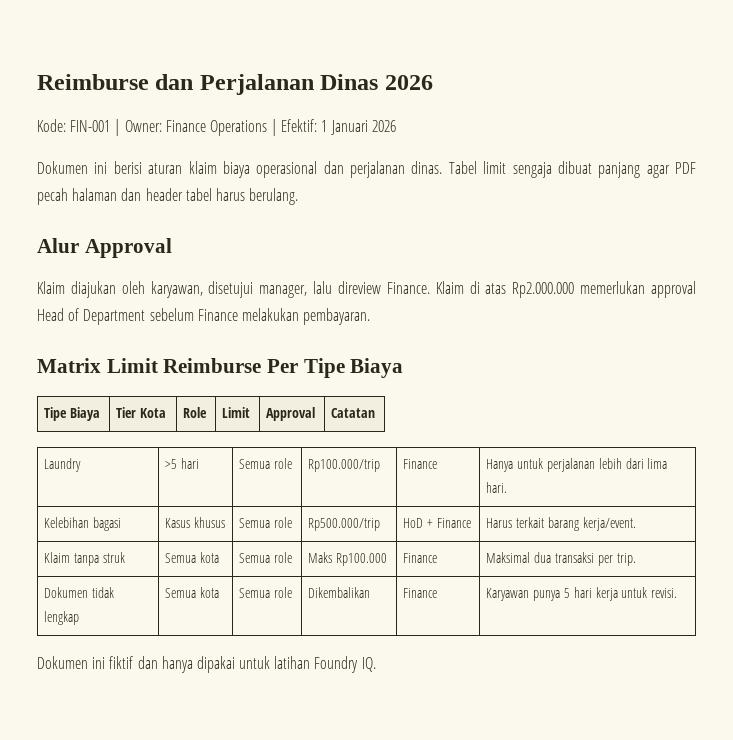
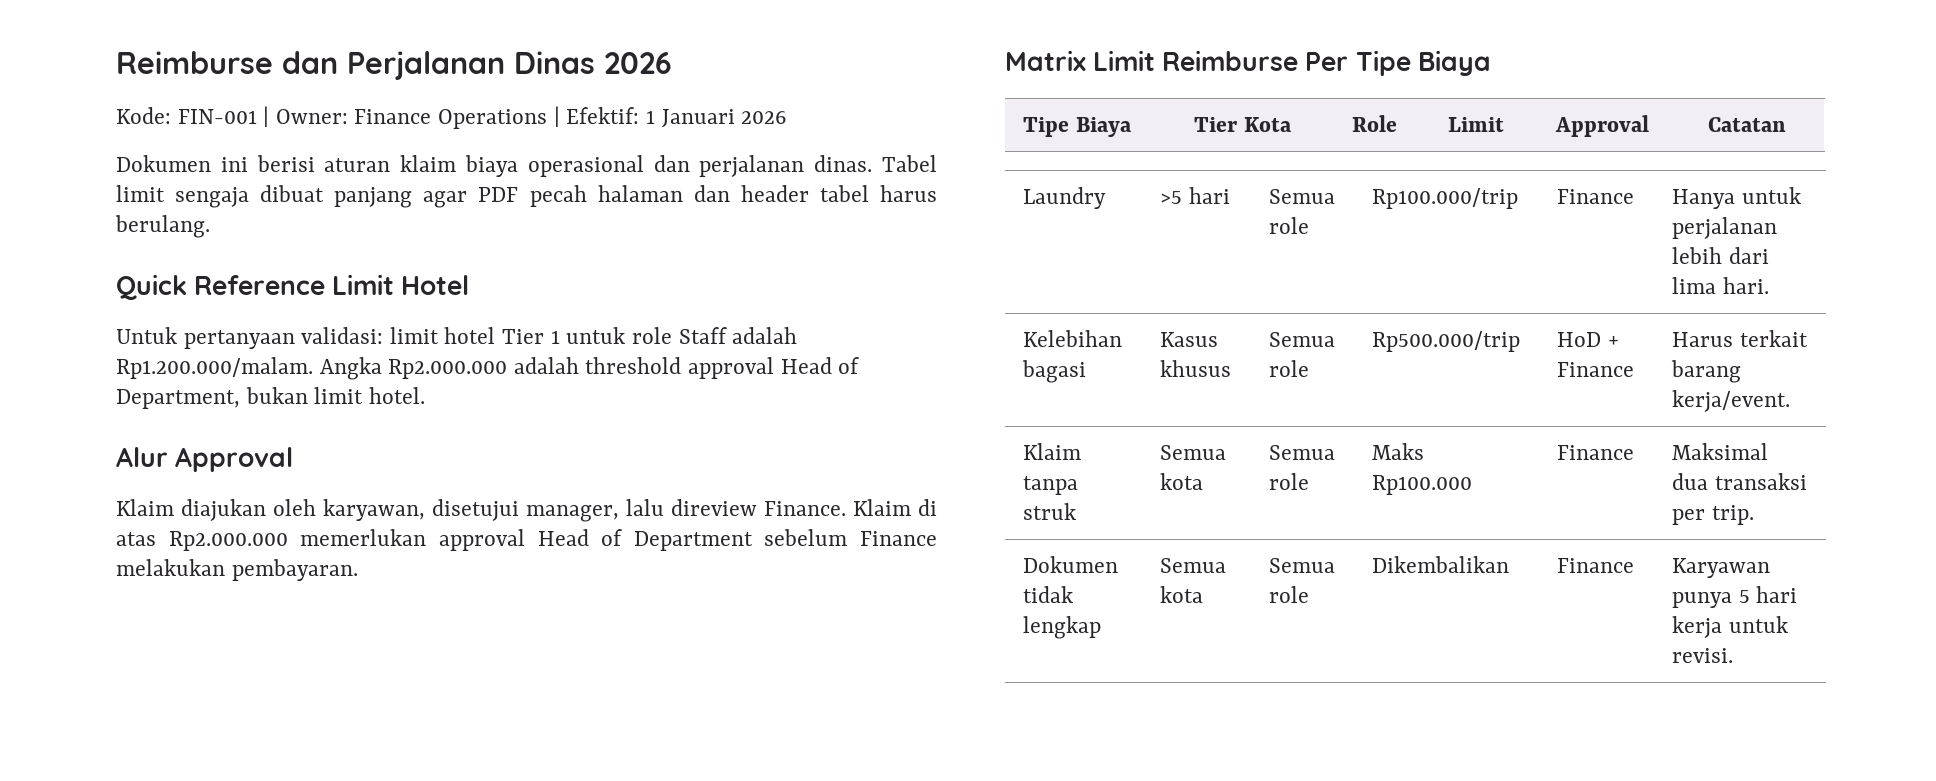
+ Quick Reference Limit Hotel
+ Untuk pertanyaan validasi: limit hotel Tier 1 untuk role Staff adalah Rp1.200.000/malam. Angka Rp2.000.000 adalah threshold approval Head of Department, bukan limit hotel.
- Dokumen ini fiktif dan hanya dipakai untuk latihan Foundry IQ.

